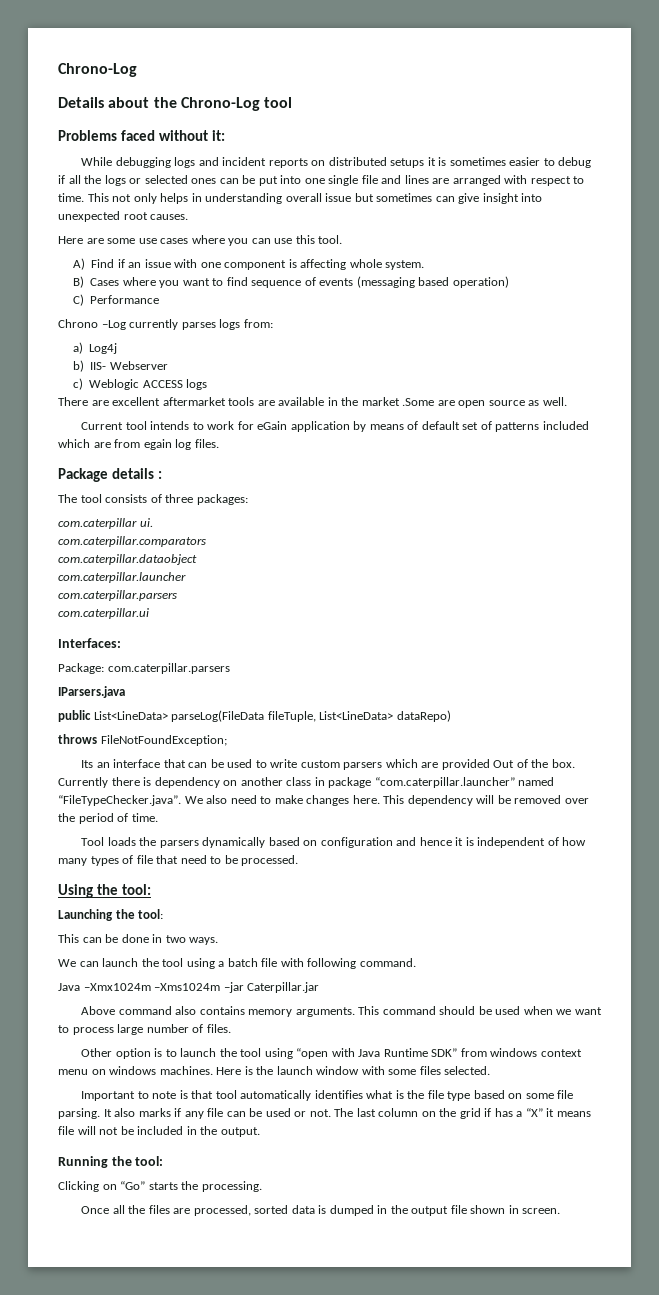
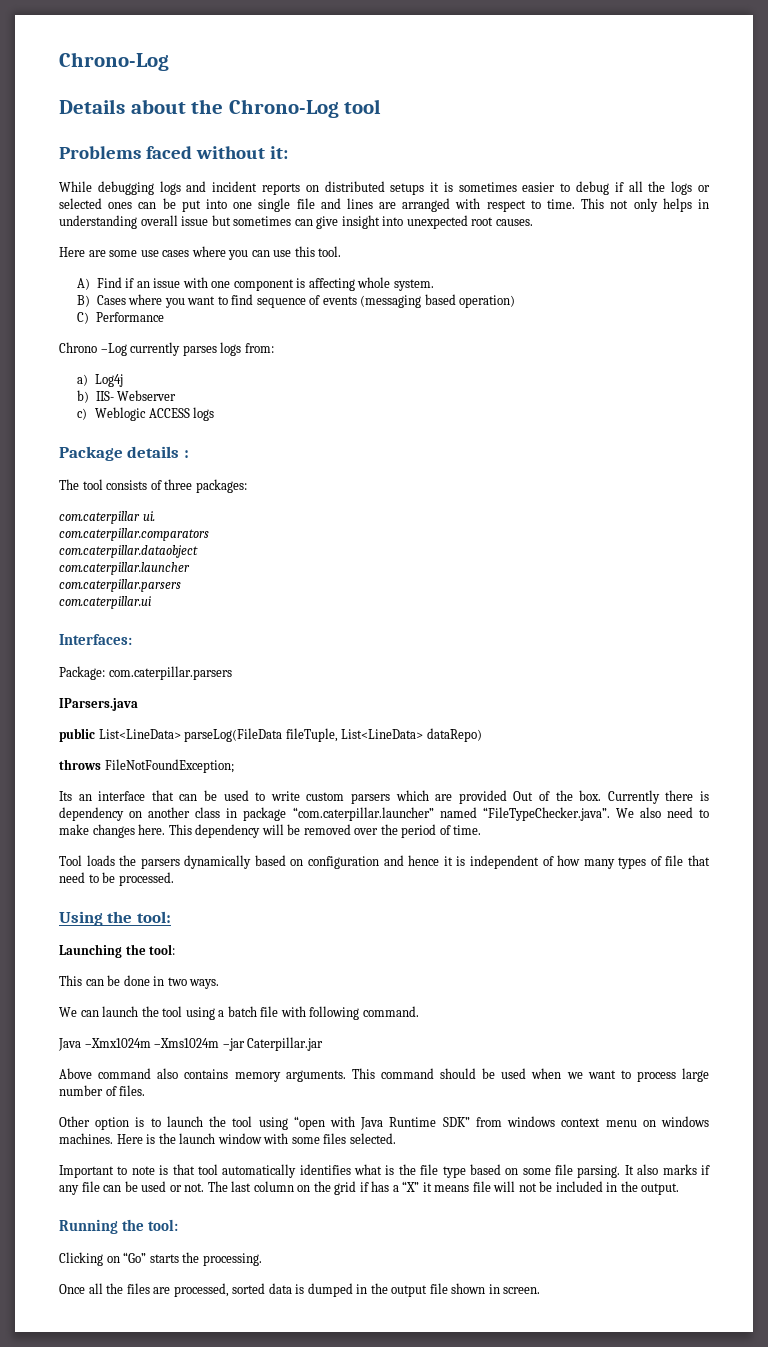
- There are excellent aftermarket tools are available in the market .Some are open source as well.
- Current tool intends to work for eGain application by means of default set of patterns included which are from egain log files.

